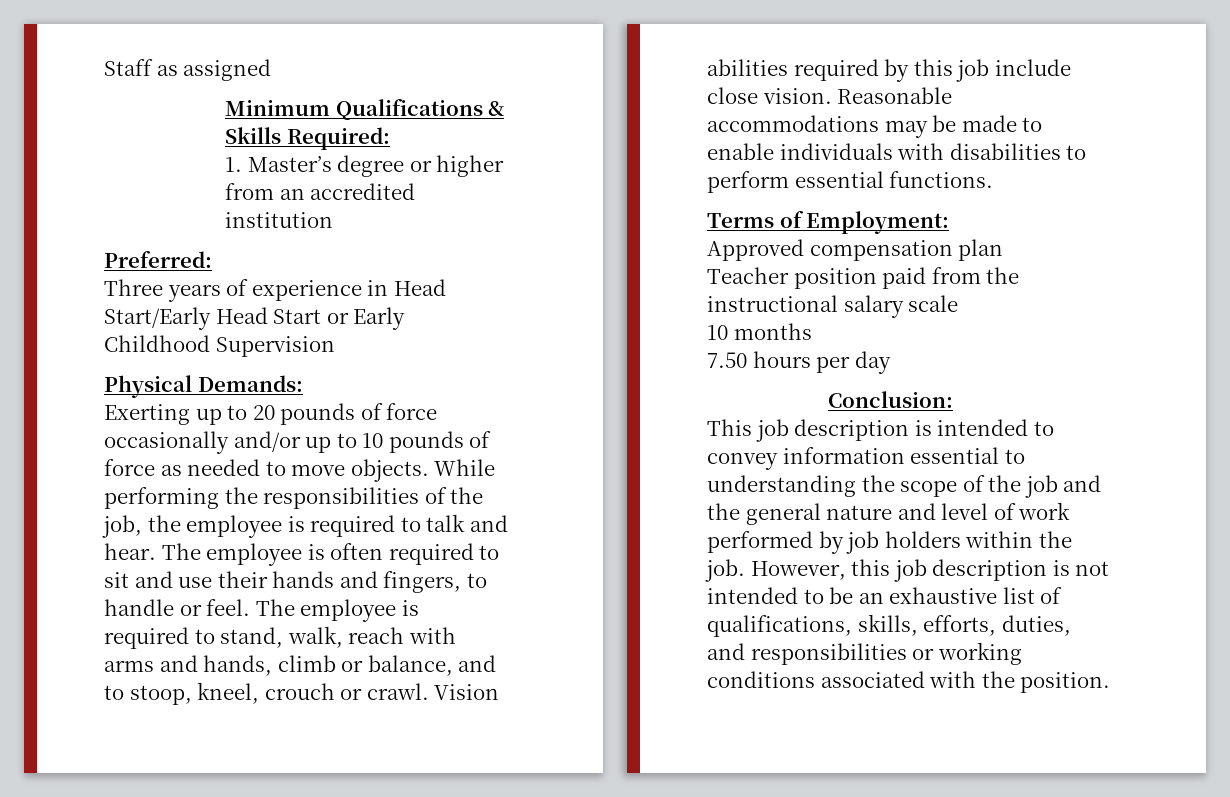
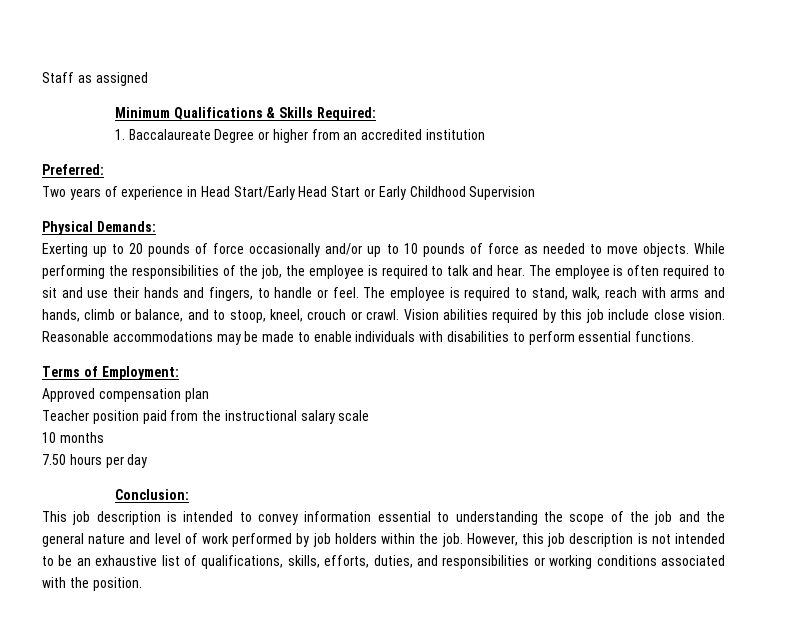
- 1. Master’s degree or higher from an accredited institution
+ 1. Baccalaureate Degree or higher from an accredited institution
- Three years of experience in Head Start/Early Head Start or Early Childhood Supervision
+ Two years of experience in Head Start/Early Head Start or Early Childhood Supervision

